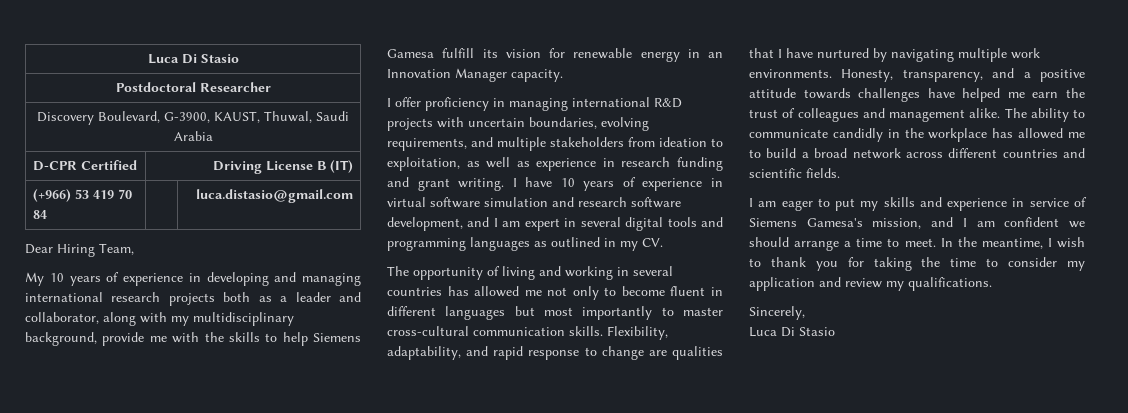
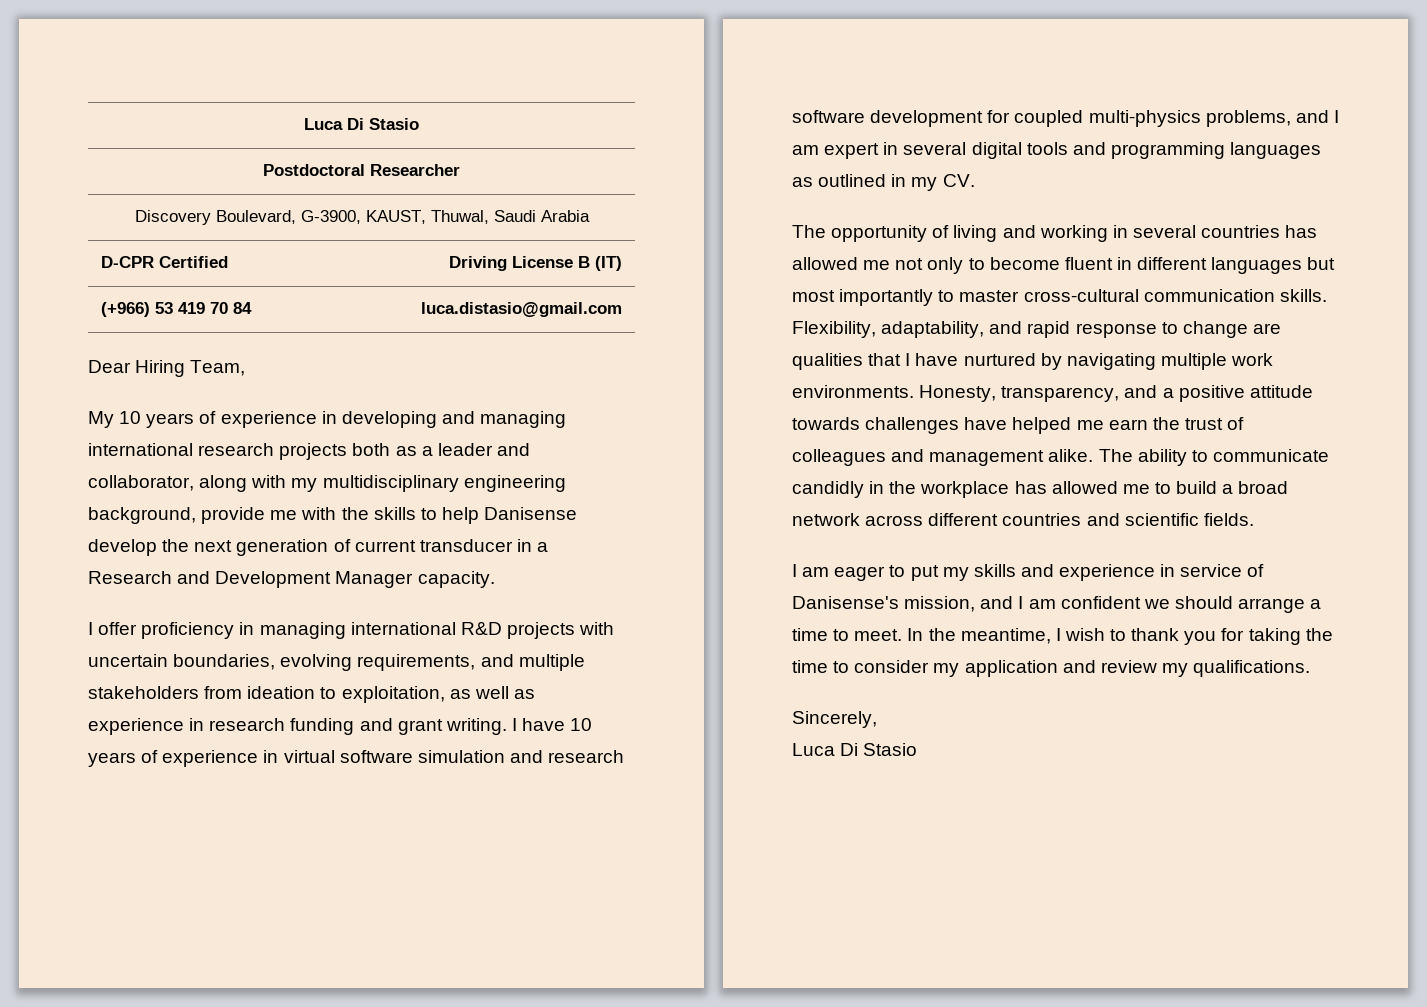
- My 10 years of experience in developing and managing international research projects both as a leader and collaborator, along with my multidisciplinary background, provide me with the skills to help Siemens Gamesa fulfill its vision for renewable energy in an Innovation Manager capacity.
+ My 10 years of experience in developing and managing international research projects both as a leader and collaborator, along with my multidisciplinary engineering background, provide me with the skills to help Danisense develop the next generation of current transducer in a Research and Development Manager capacity.
- I have 10 years of experience in virtual software simulation and research software development, and I am expert in several digital tools and programming languages as outlined in my CV.
+ I have 10 years of experience in virtual software simulation and research software development for coupled multi-physics problems, and I am expert in several digital tools and programming languages as outlined in my CV.
- I am eager to put my skills and experience in service of Siemens Gamesa's mission, and I am confident we should arrange a time to meet.
+ I am eager to put my skills and experience in service of Danisense's mission, and I am confident we should arrange a time to meet.

